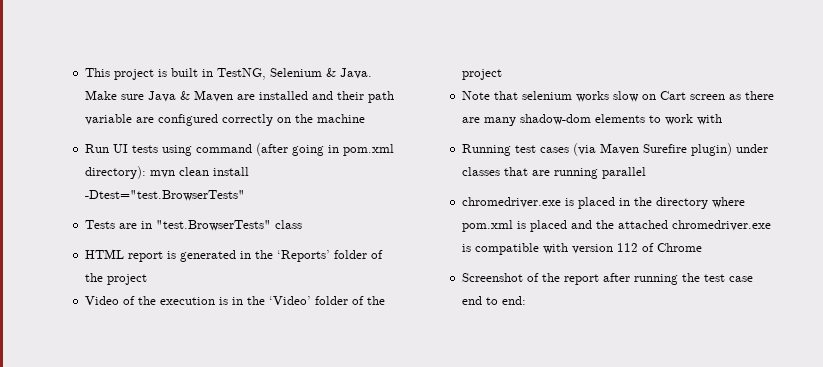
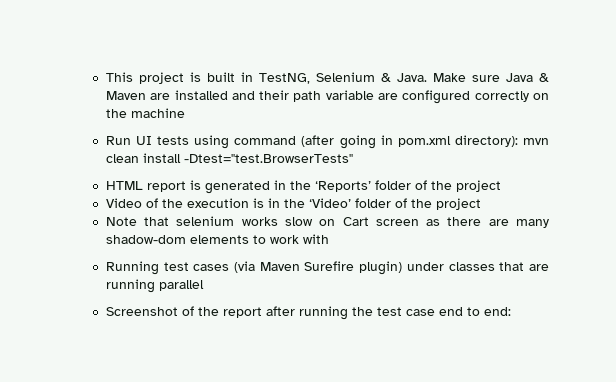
- Tests are in "test.BrowserTests" class
- chromedriver.exe is placed in the directory where pom.xml is placed and the attached chromedriver.exe is compatible with version 112 of Chrome

